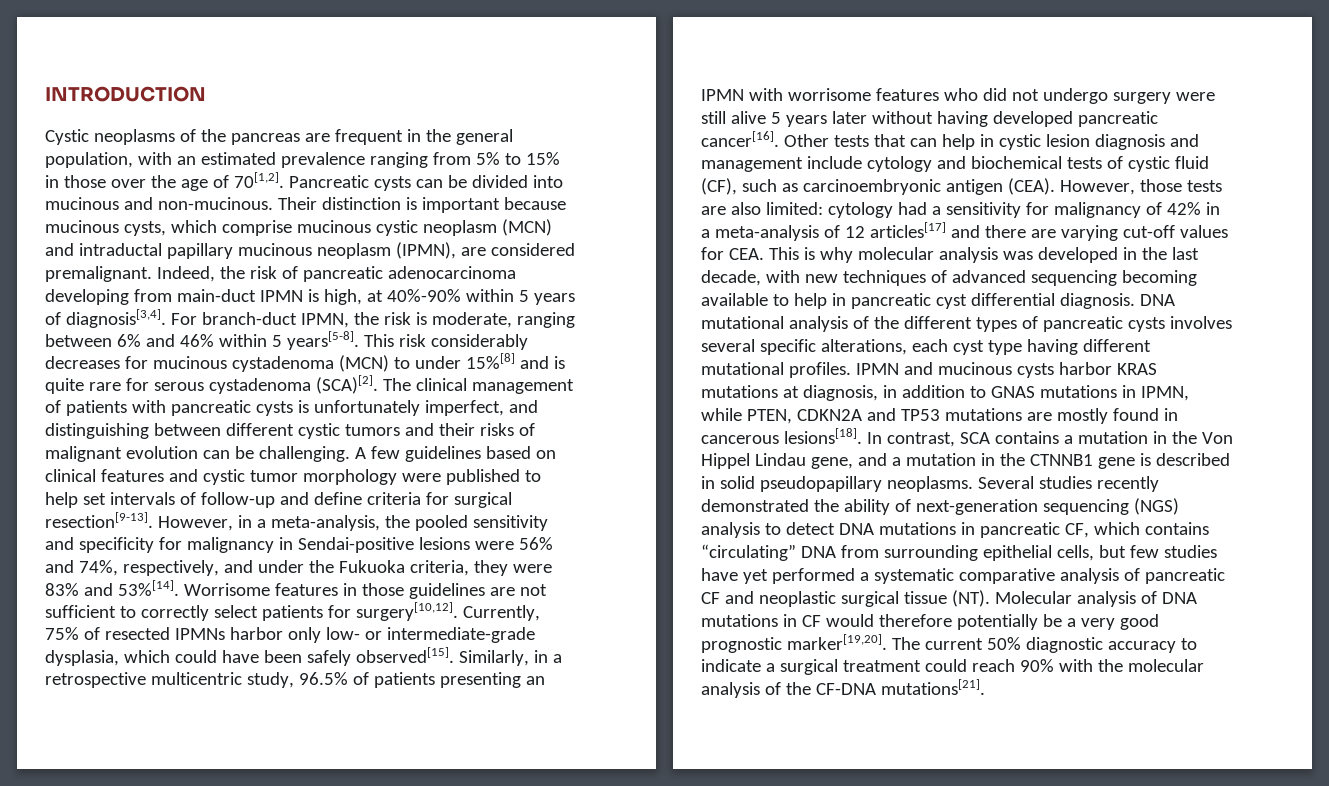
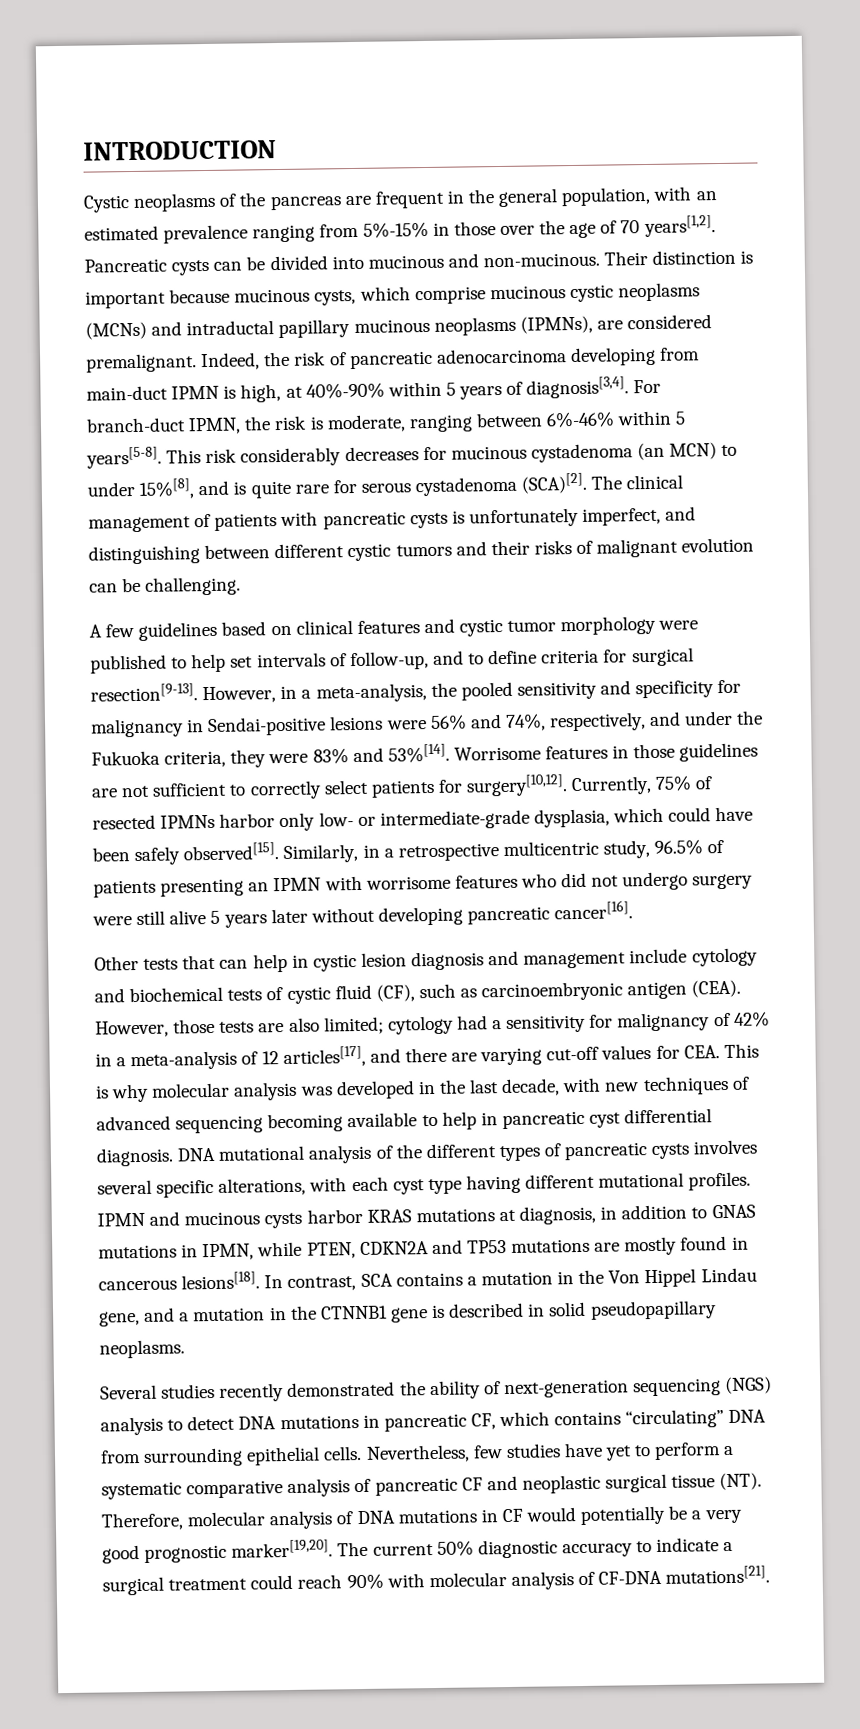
- Cystic neoplasms of the pancreas are frequent in the general population, with an estimated prevalence ranging from 5% to 15% in those over the age of 70[1,2].
+ Cystic neoplasms of the pancreas are frequent in the general population, with an estimated prevalence ranging from 5%-15% in those over the age of 70 years[1,2].
- Their distinction is important because mucinous cysts, which comprise mucinous cystic neoplasm (MCN) and intraductal papillary mucinous neoplasm (IPMN), are considered premalignant.
+ Their distinction is important because mucinous cysts, which comprise mucinous cystic neoplasms (MCNs) and intraductal papillary mucinous neoplasms (IPMNs), are considered premalignant.
- For branch-duct IPMN, the risk is moderate, ranging between 6% and 46% within 5 years[5-8].
+ For branch-duct IPMN, the risk is moderate, ranging between 6%-46% within 5 years[5-8].
- This risk considerably decreases for mucinous cystadenoma (MCN) to under 15%[8] and is quite rare for serous cystadenoma (SCA)[2].
+ This risk considerably decreases for mucinous cystadenoma (an MCN) to under 15%[8], and is quite rare for serous cystadenoma (SCA)[2].
- The clinical management of patients with pancreatic cysts is unfortunately imperfect, and distinguishing between different cystic tumors and their risks of malignant evolution can be challenging. A few guidelines based on clinical features and cystic tumor morphology were published to help set intervals of follow-up and define criteria for surgical resection[9-13].
+ The clinical management of patients with pancreatic cysts is unfortunately imperfect, and distinguishing between different cystic tumors and their risks of malignant evolution can be challenging.
+ A few guidelines based on clinical features and cystic tumor morphology were published to help set intervals of follow-up, and to define criteria for surgical resection[9-13].
- Similarly, in a retrospective multicentric study, 96.5% of patients presenting an IPMN with worrisome features who did not undergo surgery were still alive 5 years later without having developed pancreatic cancer[16]. Other tests that can help in cystic lesion diagnosis and management include cytology and biochemical tests of cystic fluid (CF), such as carcinoembryonic antigen (CEA).
+ Similarly, in a retrospective multicentric study, 96.5% of patients presenting an IPMN with worrisome features who did not undergo surgery were still alive 5 years later without developing pancreatic cancer[16].
+ Other tests that can help in cystic lesion diagnosis and management include cytology and biochemical tests of cystic fluid (CF), such as carcinoembryonic antigen (CEA).
- However, those tests are also limited: cytology had a sensitivity for malignancy of 42% in a meta-analysis of 12 articles[17] and there are varying cut-off values for CEA. This is why molecular analysis was developed in the last decade, with new techniques of advanced sequencing becoming available to help in pancreatic cyst differential diagnosis.
+ However, those tests are also limited; cytology had a sensitivity for malignancy of 42% in a meta-analysis of 12 articles[17], and there are varying cut-off values for CEA. This is why molecular analysis was developed in the last decade, with new techniques of advanced sequencing becoming available to help in pancreatic cyst differential diagnosis.
- DNA mutational analysis of the different types of pancreatic cysts involves several specific alterations, each cyst type having different mutational profiles.
+ DNA mutational analysis of the different types of pancreatic cysts involves several specific alterations, with each cyst type having different mutational profiles.
- In contrast, SCA contains a mutation in the Von Hippel Lindau gene, and a mutation in the CTNNB1 gene is described in solid pseudopapillary neoplasms. Several studies recently demonstrated the ability of next-generation sequencing (NGS) analysis to detect DNA mutations in pancreatic CF, which contains “circulating” DNA from surrounding epithelial cells, but few studies have yet performed a systematic comparative analysis of pancreatic CF and neoplastic surgical tissue (NT). Molecular analysis of DNA mutations in CF would therefore potentially be a very good prognostic marker[19,20].
+ In contrast, SCA contains a mutation in the Von Hippel Lindau gene, and a mutation in the CTNNB1 gene is described in solid pseudopapillary neoplasms.
+ Several studies recently demonstrated the ability of next-generation sequencing (NGS) analysis to detect DNA mutations in pancreatic CF, which contains “circulating” DNA from surrounding epithelial cells. Nevertheless, few studies have yet to perform a systematic comparative analysis of pancreatic CF and neoplastic surgical tissue (NT). Therefore, molecular analysis of DNA mutations in CF would potentially be a very good prognostic marker[19,20].
- The current 50% diagnostic accuracy to indicate a surgical treatment could reach 90% with the molecular analysis of the CF-DNA mutations[21].
+ The current 50% diagnostic accuracy to indicate a surgical treatment could reach 90% with molecular analysis of CF-DNA mutations[21].

